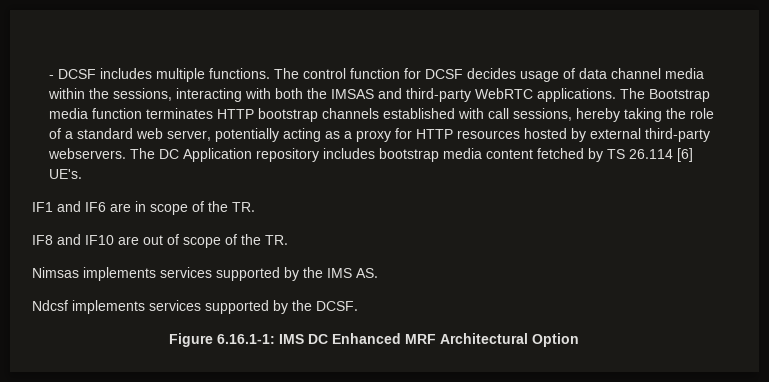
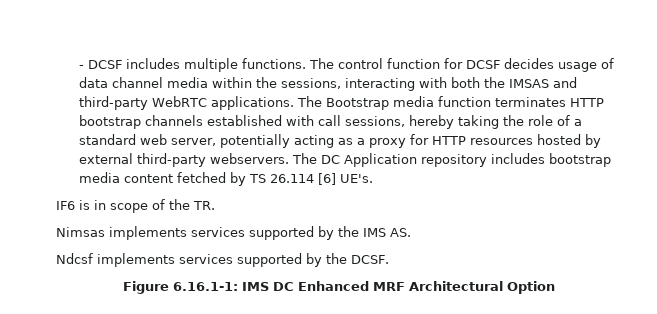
- IF1 and IF6 are in scope of the TR.
+ IF6 is in scope of the TR.
- IF8 and IF10 are out of scope of the TR.

